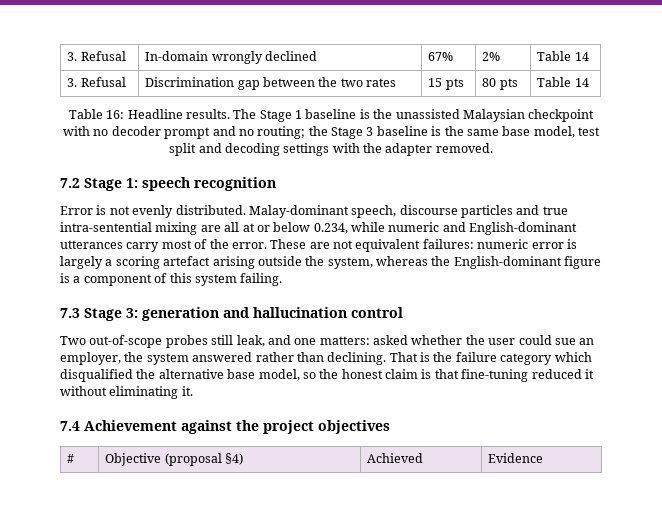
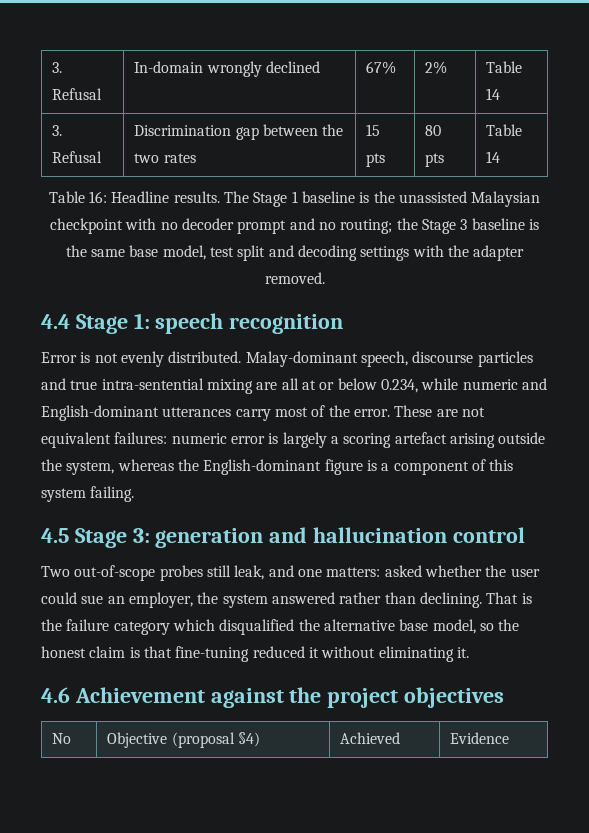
- 7.2 Stage 1: speech recognition
+ 4.4 Stage 1: speech recognition
- 7.3 Stage 3: generation and hallucination control
+ 4.5 Stage 3: generation and hallucination control
- 7.4 Achievement against the project objectives
+ 4.6 Achievement against the project objectives
- # | Objective (proposal §4) | Achieved | Evidence
+ No | Objective (proposal §4) | Achieved | Evidence

